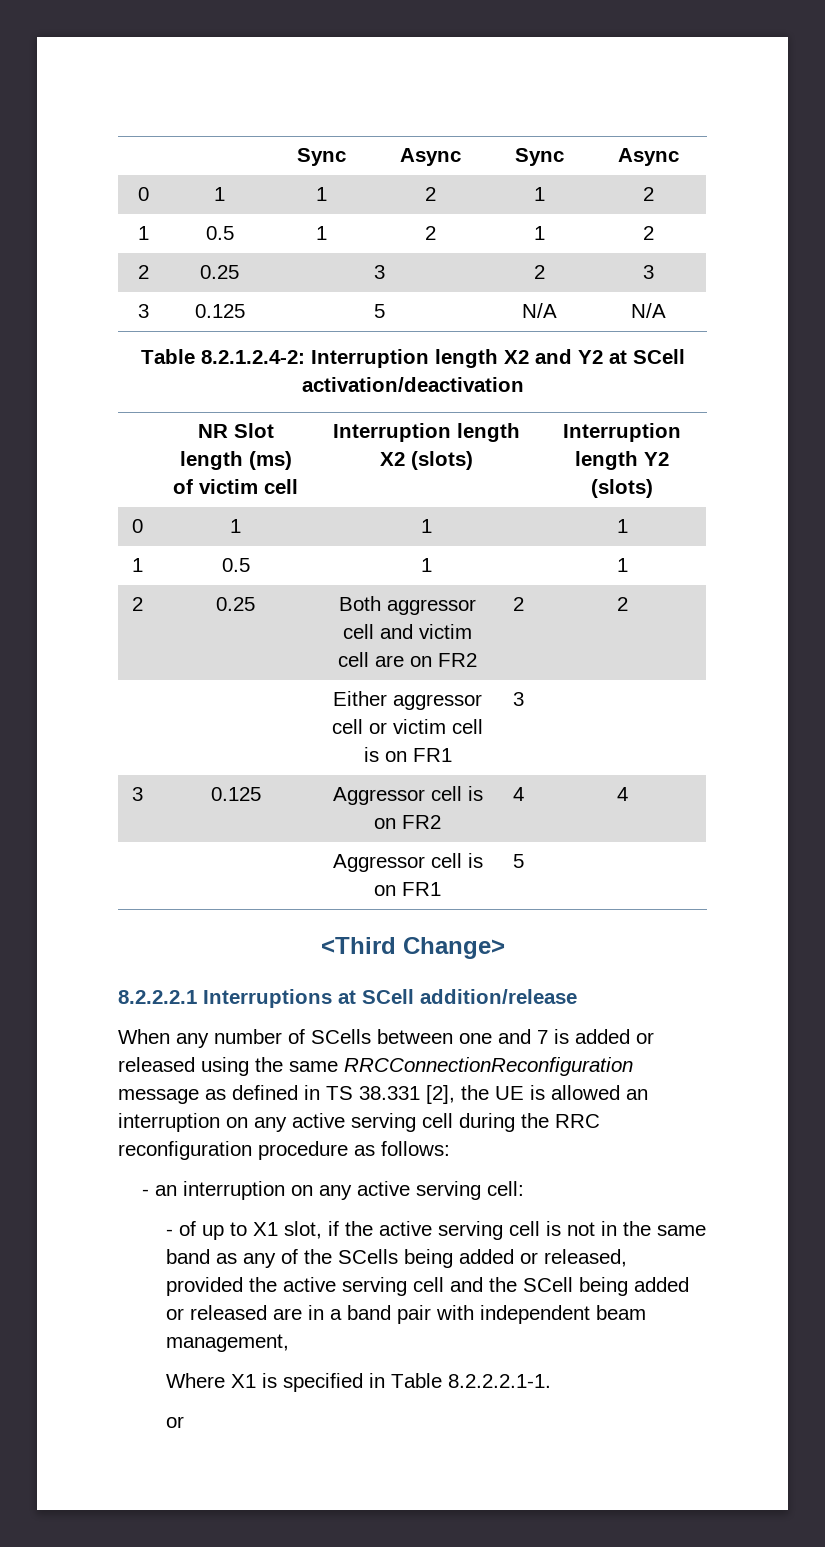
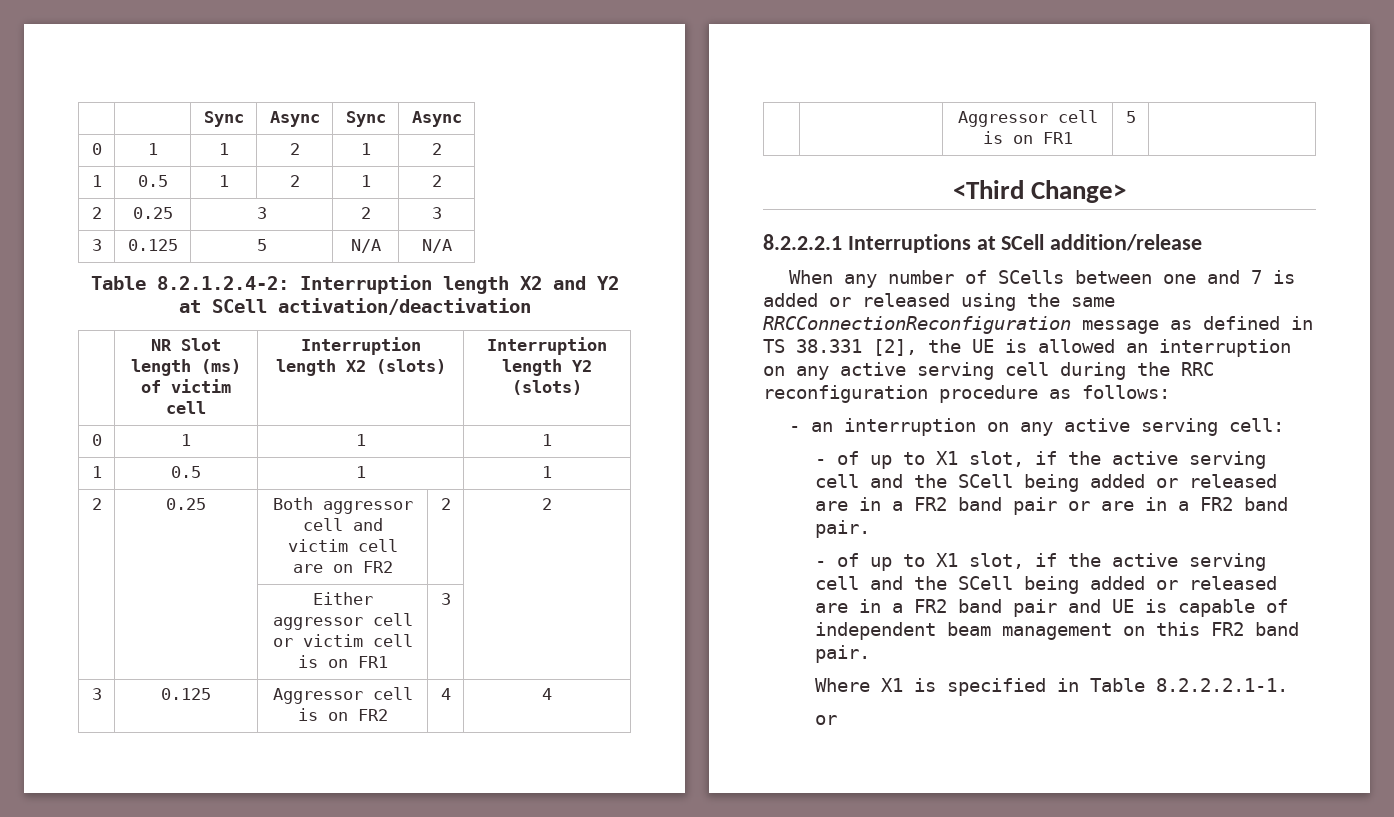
- - of up to X1 slot, if the active serving cell is not in the same band as any of the SCells being added or released, provided the active serving cell and the SCell being added or released are in a band pair with independent beam management,
+ - of up to X1 slot, if the active serving cell and the SCell being added or released are in a FR2 band pair or are in a FR2 band pair.
+ - of up to X1 slot, if the active serving cell and the SCell being added or released are in a FR2 band pair and UE is capable of independent beam management on this FR2 band pair.

